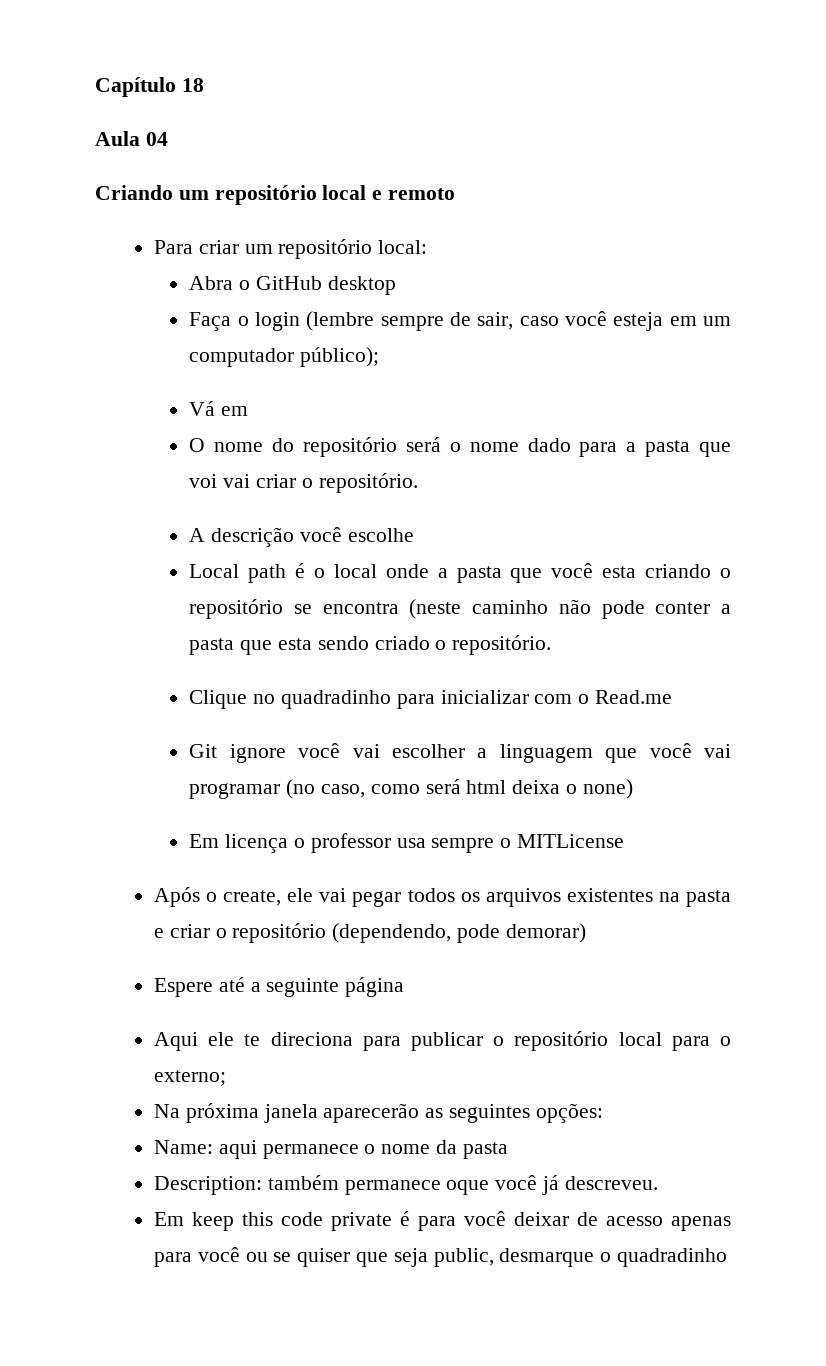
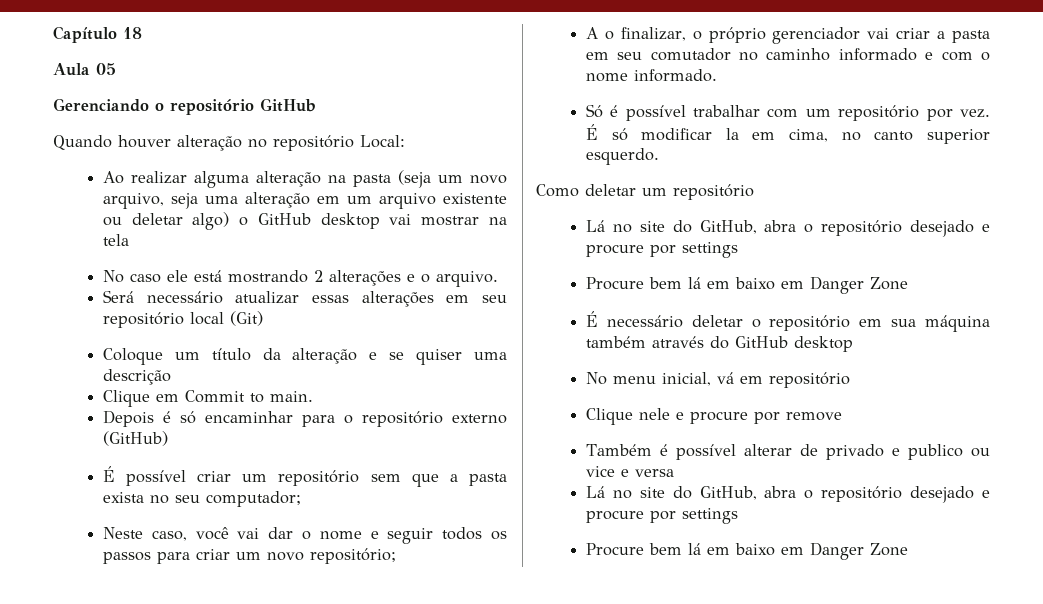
- Aula 04
- Criando um repositório local e remoto
- Para criar um repositório local:
- Abra o GitHub desktop
- Faça o login (lembre sempre de sair, caso você esteja em um computador público);
- Vá em
- O nome do repositório será o nome dado para a pasta que voi vai criar o repositório.
- A descrição você escolhe
- Local path é o local onde a pasta que você esta criando o repositório se encontra (neste caminho não pode conter a pasta que esta sendo criado o repositório.
- Clique no quadradinho para inicializar com o Read.me
- Git ignore você vai escolher a linguagem que você vai programar (no caso, como será html deixa o none)
- Em licença o professor usa sempre o MITLicense
- Após o create, ele vai pegar todos os arquivos existentes na pasta e criar o repositório (dependendo, pode demorar)
- Espere até a seguinte página
- Aqui ele te direciona para publicar o repositório local para o externo;
- Na próxima janela aparecerão as seguintes opções:
- Name: aqui permanece o nome da pasta
- Description: também permanece oque você já descreveu.
- Em keep this code private é para você deixar de acesso apenas para você ou se quiser que seja public, desmarque o quadradinho
+ Aula 05
+ Gerenciando o repositório GitHub
+ Quando houver alteração no repositório Local:
+ Ao realizar alguma alteração na pasta (seja um novo arquivo, seja uma alteração em um arquivo existente ou deletar algo) o GitHub desktop vai mostrar na tela
+ No caso ele está mostrando 2 alterações e o arquivo.
+ Será necessário atualizar essas alterações em seu repositório local (Git)
+ Coloque um título da alteração e se quiser uma descrição
+ Clique em Commit to main.
+ Depois é só encaminhar para o repositório externo (GitHub)
+ É possível criar um repositório sem que a pasta exista no seu computador;
+ Neste caso, você vai dar o nome e seguir todos os passos para criar um novo repositório;
+ A o finalizar, o próprio gerenciador vai criar a pasta em seu comutador no caminho informado e com o nome informado.
+ Só é possível trabalhar com um repositório por vez. É só modificar la em cima, no canto superior esquerdo.
+ Como deletar um repositório
+ Lá no site do GitHub, abra o repositório desejado e procure por settings
+ Procure bem lá em baixo em Danger Zone
+ É necessário deletar o repositório em sua máquina também através do GitHub desktop
+ No menu inicial, vá em repositório
+ Clique nele e procure por remove
+ Também é possível alterar de privado e publico ou vice e versa
+ Lá no site do GitHub, abra o repositório desejado e procure por settings
+ Procure bem lá em baixo em Danger Zone

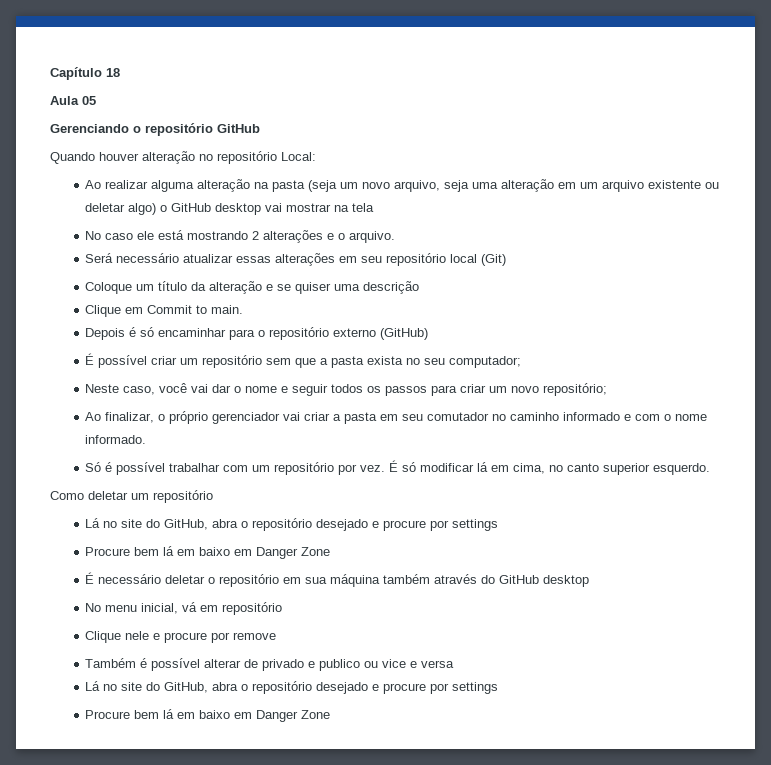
- A o finalizar, o próprio gerenciador vai criar a pasta em seu comutador no caminho informado e com o nome informado.
+ Ao finalizar, o próprio gerenciador vai criar a pasta em seu comutador no caminho informado e com o nome informado.
- É só modificar la em cima, no canto superior esquerdo.
+ É só modificar lá em cima, no canto superior esquerdo.

